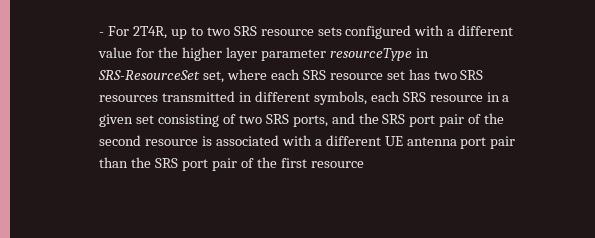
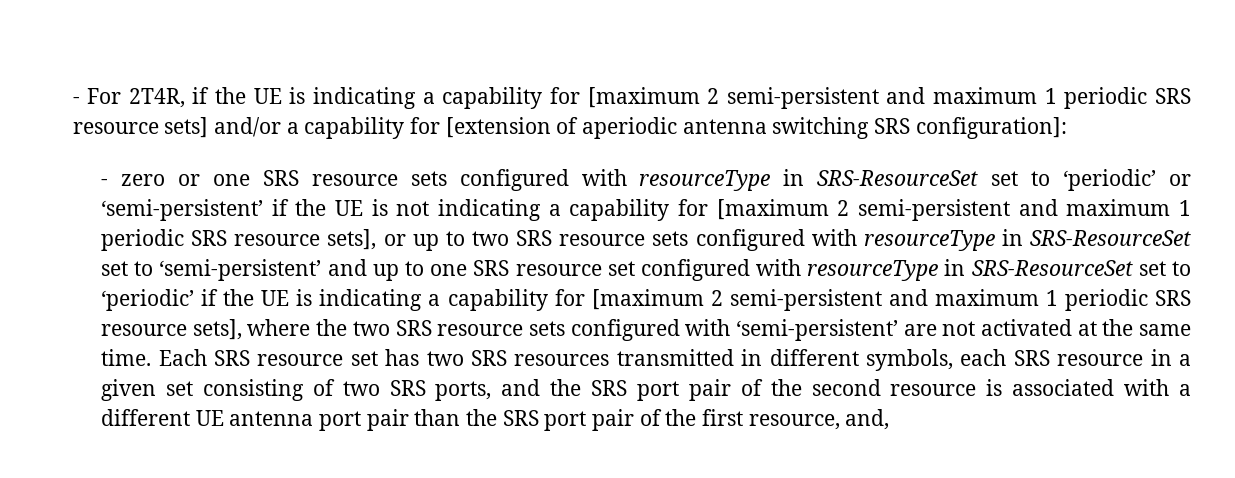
- - For 2T4R, up to two SRS resource sets configured with a different value for the higher layer parameter resourceType in SRS-ResourceSet set, where each SRS resource set has two SRS resources transmitted in different symbols, each SRS resource in a given set consisting of two SRS ports, and the SRS port pair of the second resource is associated with a different UE antenna port pair than the SRS port pair of the first resource
+ - For 2T4R, if the UE is indicating a capability for [maximum 2 semi-persistent and maximum 1 periodic SRS resource sets] and/or a capability for [extension of aperiodic antenna switching SRS configuration]:
+ - zero or one SRS resource sets configured with resourceType in SRS-ResourceSet set to ‘periodic’ or ‘semi-persistent’ if the UE is not indicating a capability for [maximum 2 semi-persistent and maximum 1 periodic SRS resource sets], or up to two SRS resource sets configured with resourceType in SRS-ResourceSet set to ‘semi-persistent’ and up to one SRS resource set configured with resourceType in SRS-ResourceSet set to ‘periodic’ if the UE is indicating a capability for [maximum 2 semi-persistent and maximum 1 periodic SRS resource sets], where the two SRS resource sets configured with ‘semi-persistent’ are not activated at the same time. Each SRS resource set has two SRS resources transmitted in different symbols, each SRS resource in a given set consisting of two SRS ports, and the SRS port pair of the second resource is associated with a different UE antenna port pair than the SRS port pair of the first resource, and,

